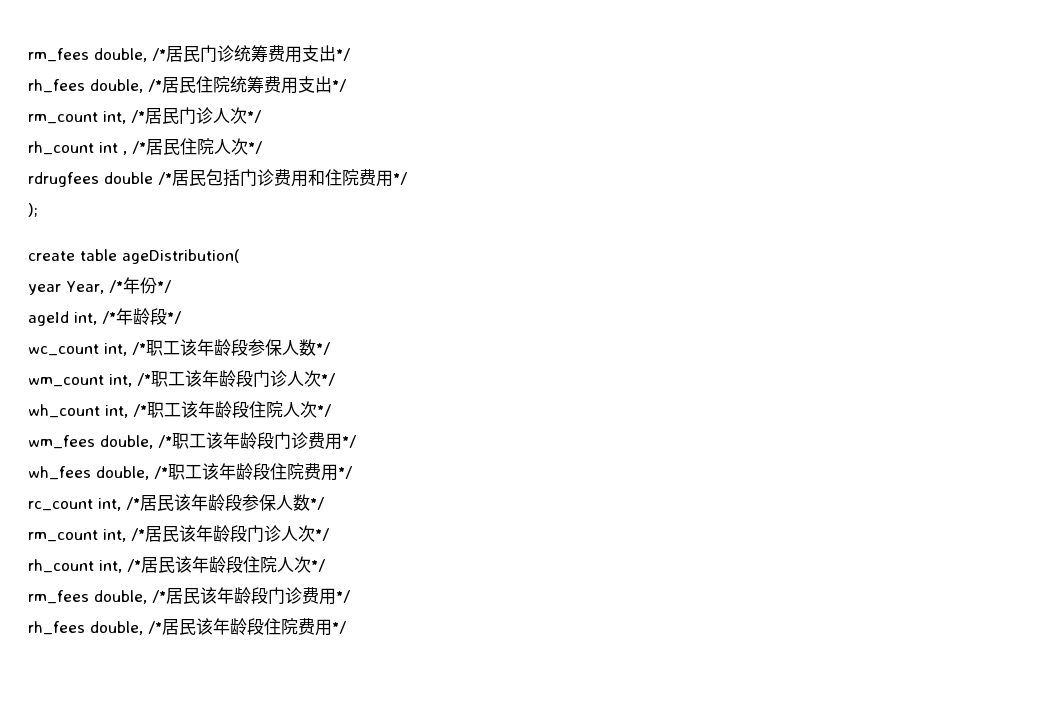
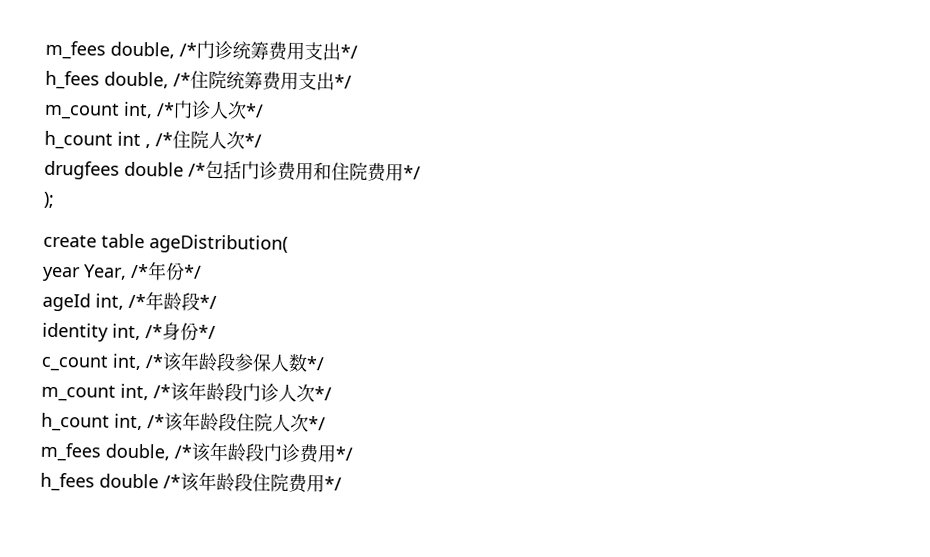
- rm_fees double, /*居民门诊统筹费用支出*/
+ m_fees double, /*门诊统筹费用支出*/
- rh_fees double, /*居民住院统筹费用支出*/
+ h_fees double, /*住院统筹费用支出*/
- rm_count int, /*居民门诊人次*/
- rh_count int , /*居民住院人次*/
- rdrugfees double /*居民包括门诊费用和住院费用*/
+ m_count int, /*门诊人次*/
+ h_count int , /*住院人次*/
+ drugfees double /*包括门诊费用和住院费用*/
- wc_count int, /*职工该年龄段参保人数*/
- wm_count int, /*职工该年龄段门诊人次*/
- wh_count int, /*职工该年龄段住院人次*/
- wm_fees double, /*职工该年龄段门诊费用*/
- wh_fees double, /*职工该年龄段住院费用*/
- rc_count int, /*居民该年龄段参保人数*/
- rm_count int, /*居民该年龄段门诊人次*/
- rh_count int, /*居民该年龄段住院人次*/
- rm_fees double, /*居民该年龄段门诊费用*/
- rh_fees double, /*居民该年龄段住院费用*/
+ identity int, /*身份*/
+ c_count int, /*该年龄段参保人数*/
+ m_count int, /*该年龄段门诊人次*/
+ h_count int, /*该年龄段住院人次*/
+ m_fees double, /*该年龄段门诊费用*/
+ h_fees double /*该年龄段住院费用*/

